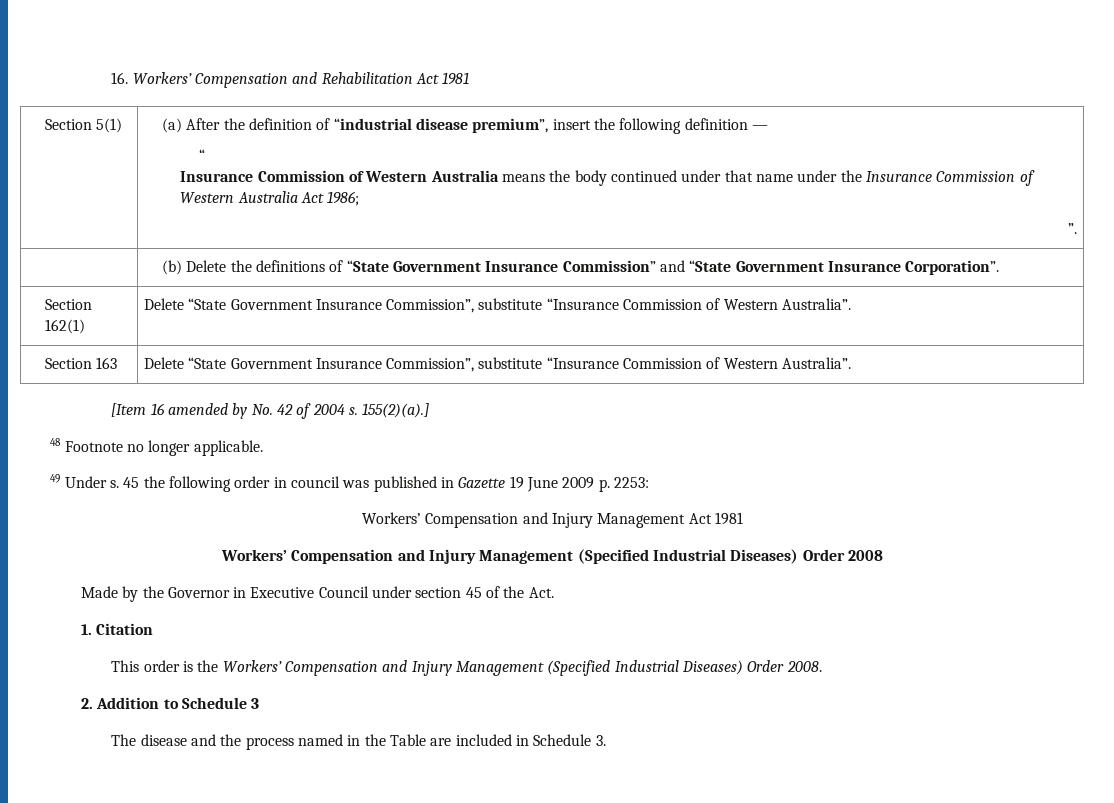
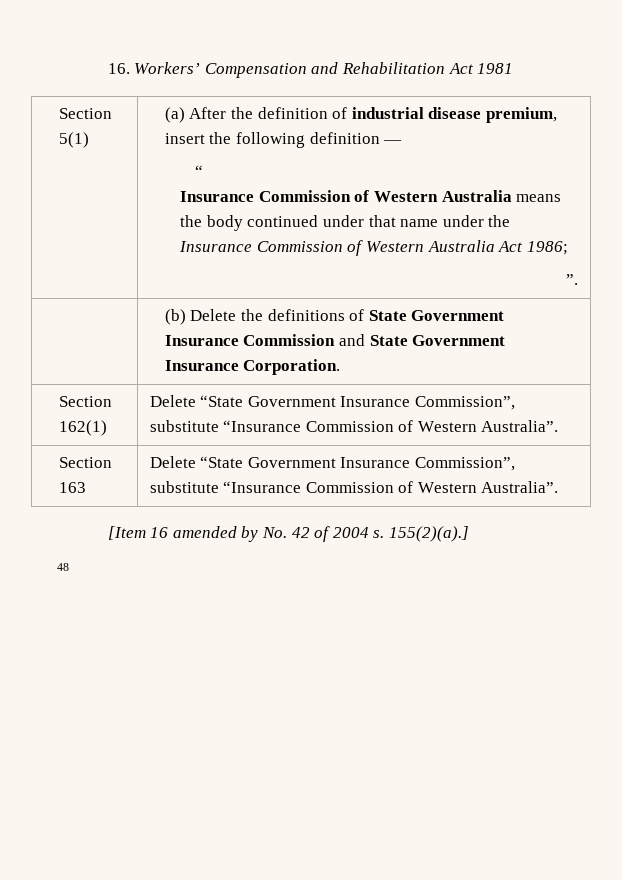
- Section 5(1) | (a) After the definition of “industrial disease premium”, insert the following definition —
+ Section 5(1) | (a) After the definition of industrial disease premium, insert the following definition —
- | (b) Delete the definitions of “State Government Insurance Commission” and “State Government Insurance Corporation”.
+ | (b) Delete the definitions of State Government Insurance Commission and State Government Insurance Corporation.
- 48 Footnote no longer applicable.
- 49 Under s. 45 the following order in council was published in Gazette 19 June 2009 p. 2253:
- Workers’ Compensation and Injury Management Act 1981
- Workers’ Compensation and Injury Management (Specified Industrial Diseases) Order 2008
- Made by the Governor in Executive Council under section 45 of the Act.
- 1. Citation
- This order is the Workers’ Compensation and Injury Management (Specified Industrial Diseases) Order 2008.
- 2. Addition to Schedule 3
- The disease and the process named in the Table are included in Schedule 3.
+ 48

